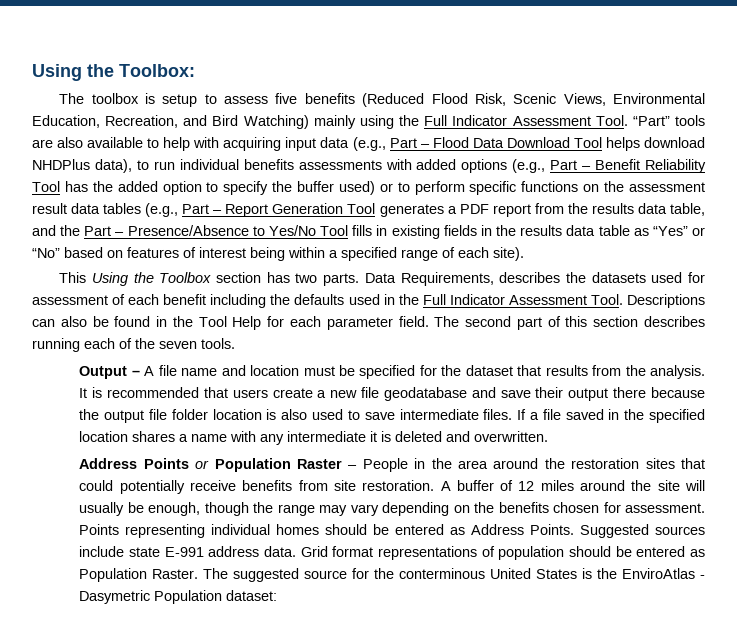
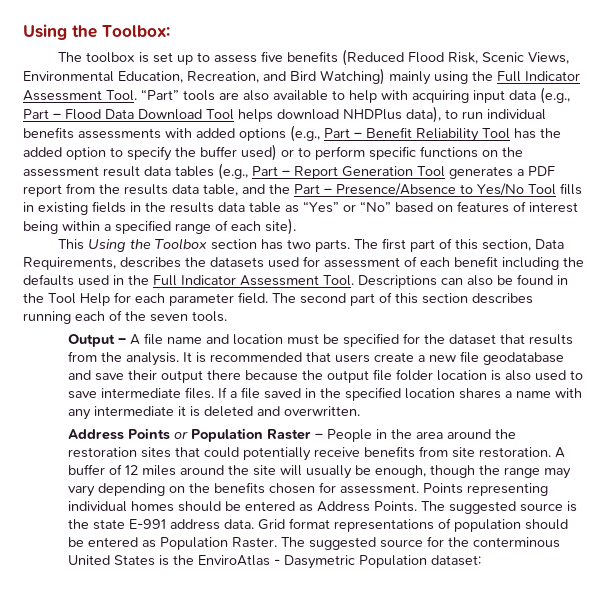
- The toolbox is setup to assess five benefits (Reduced Flood Risk, Scenic Views, Environmental Education, Recreation, and Bird Watching) mainly using the Full Indicator Assessment Tool.
+ The toolbox is set up to assess five benefits (Reduced Flood Risk, Scenic Views, Environmental Education, Recreation, and Bird Watching) mainly using the Full Indicator Assessment Tool.
- Data Requirements, describes the datasets used for assessment of each benefit including the defaults used in the Full Indicator Assessment Tool.
+ The first part of this section, Data Requirements, describes the datasets used for assessment of each benefit including the defaults used in the Full Indicator Assessment Tool.
- Suggested sources include state E-991 address data.
+ The suggested source is the state E-991 address data.

